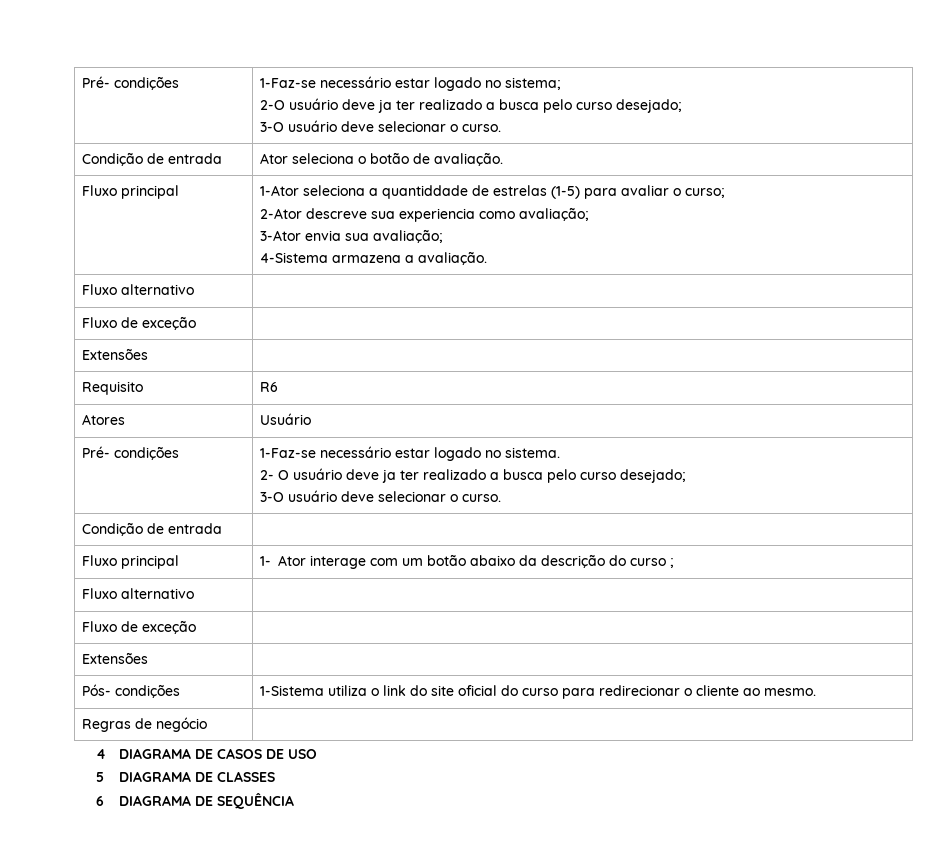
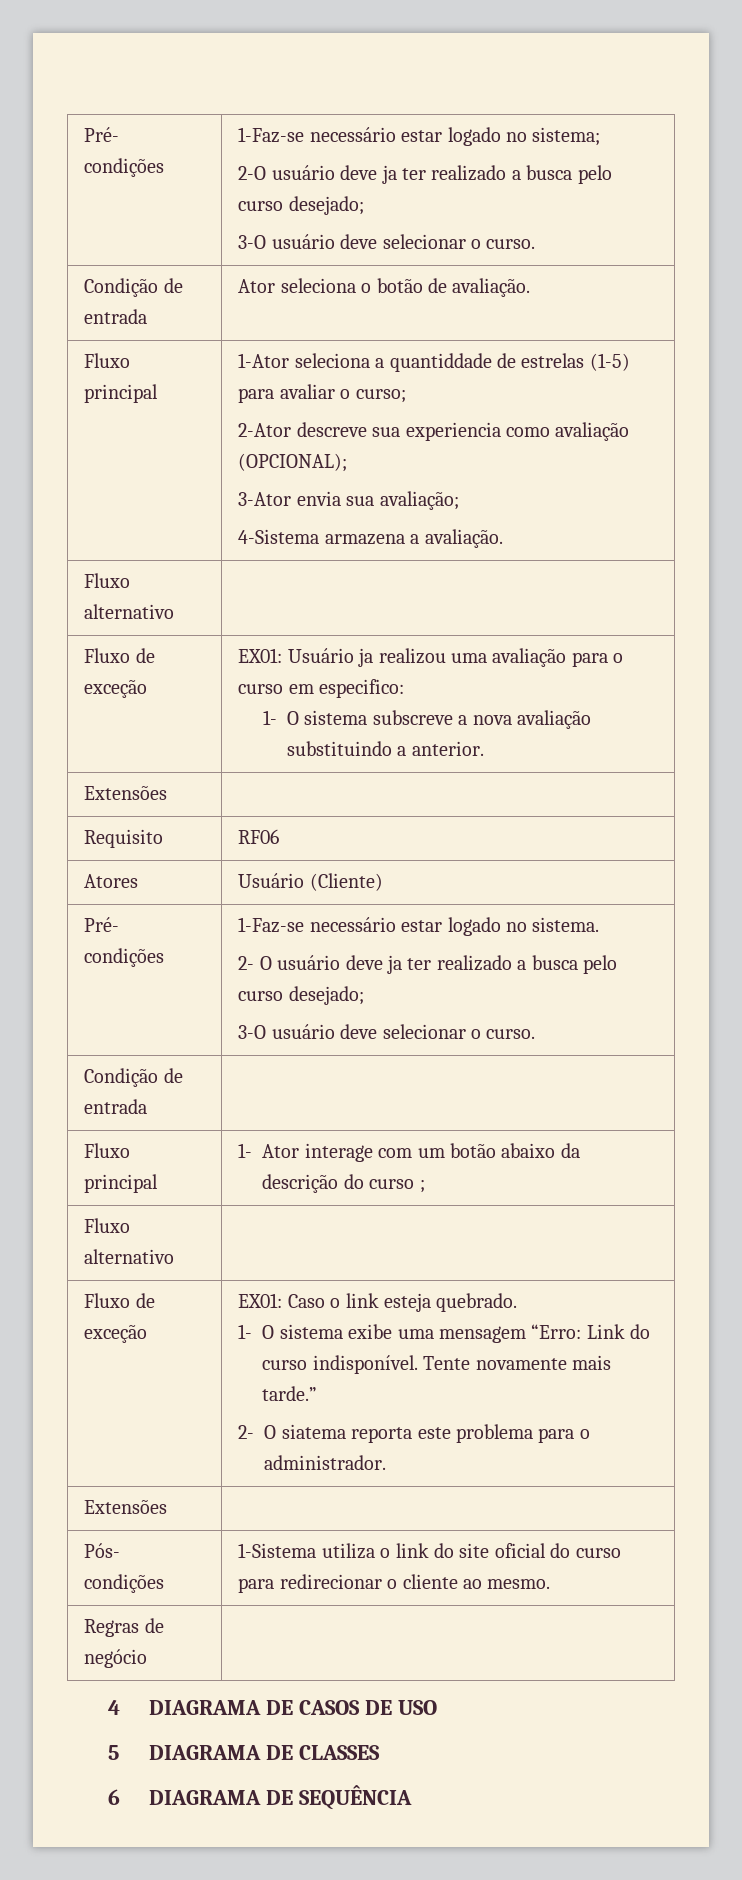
  Fluxo principal | 1-Ator seleciona a quantiddade de estrelas (1-5) para avaliar o curso;
- 2-Ator descreve sua experiencia como avaliação;
+ 2-Ator descreve sua experiencia como avaliação (OPCIONAL);
  3-Ator envia sua avaliação;
  4-Sistema armazena a avaliação.
  Fluxo alternativo |
- Fluxo de exceção |
+ Fluxo de exceção | EX01: Usuário ja realizou uma avaliação para o curso em especifico:
+ 1- O sistema subscreve a nova avaliação substituindo a anterior.
- Requisito | R6
+ Requisito | RF06
- Atores | Usuário
+ Atores | Usuário (Cliente)
  Fluxo principal | 1- Ator interage com um botão abaixo da descrição do curso ;
  Fluxo alternativo |
- Fluxo de exceção |
+ Fluxo de exceção | EX01: Caso o link esteja quebrado.
+ 1- O sistema exibe uma mensagem “Erro: Link do curso indisponível. Tente novamente mais tarde.”
+ 2- O siatema reporta este problema para o administrador.

